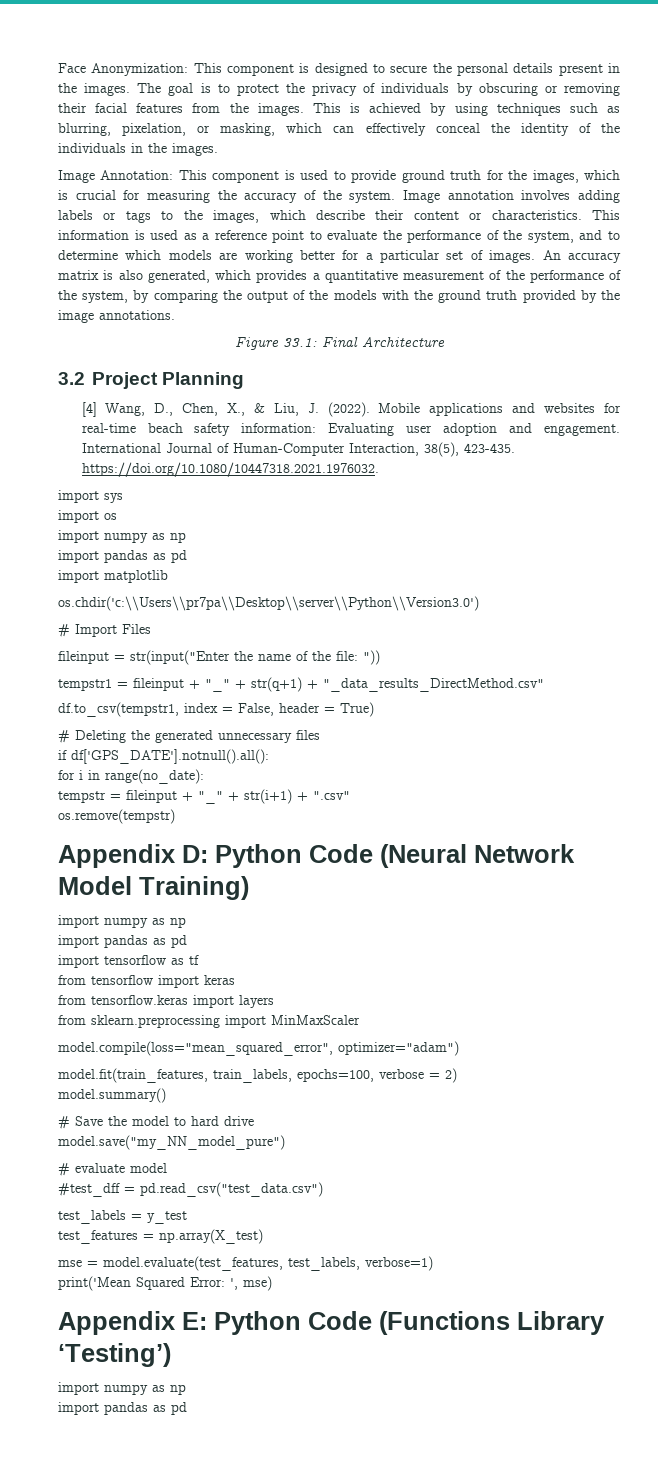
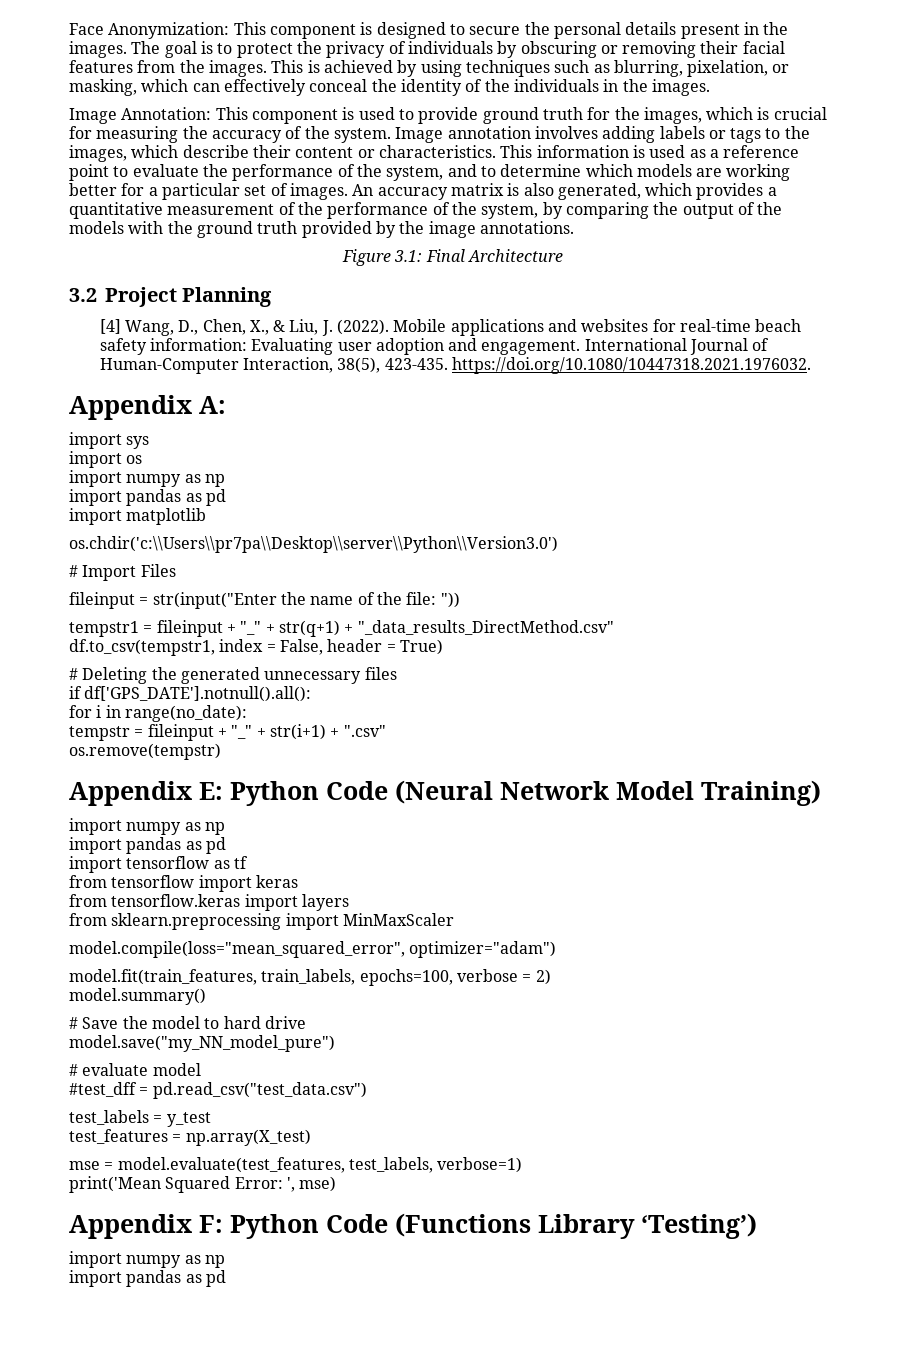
- Figure 33.1: Final Architecture
+ Figure 3.1: Final Architecture
+ Appendix A:
- Appendix D: Python Code (Neural Network Model Training)
+ Appendix E: Python Code (Neural Network Model Training)
- Appendix E: Python Code (Functions Library ‘Testing’)
+ Appendix F: Python Code (Functions Library ‘Testing’)

